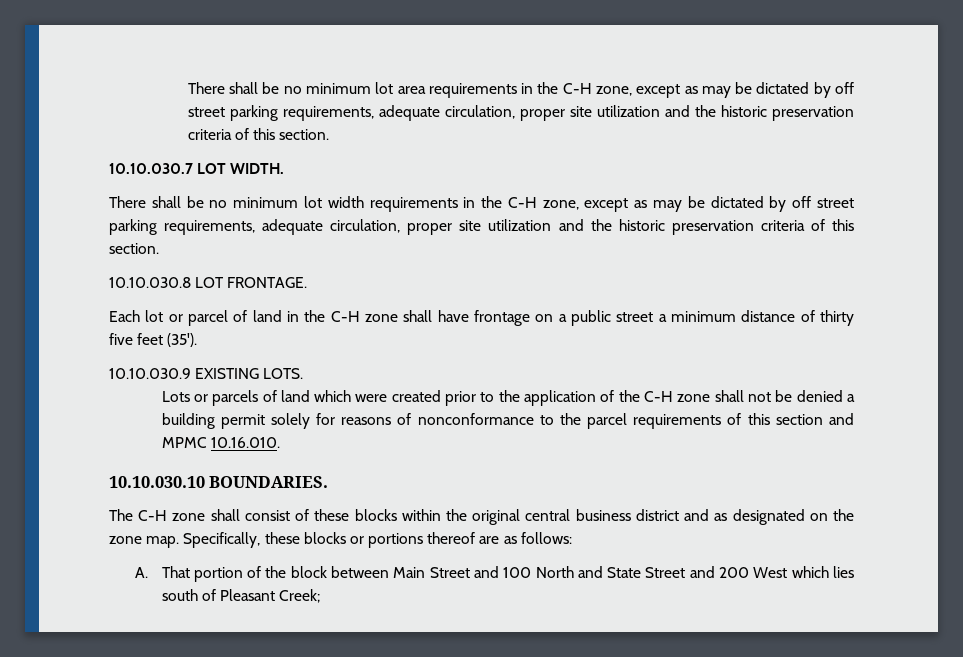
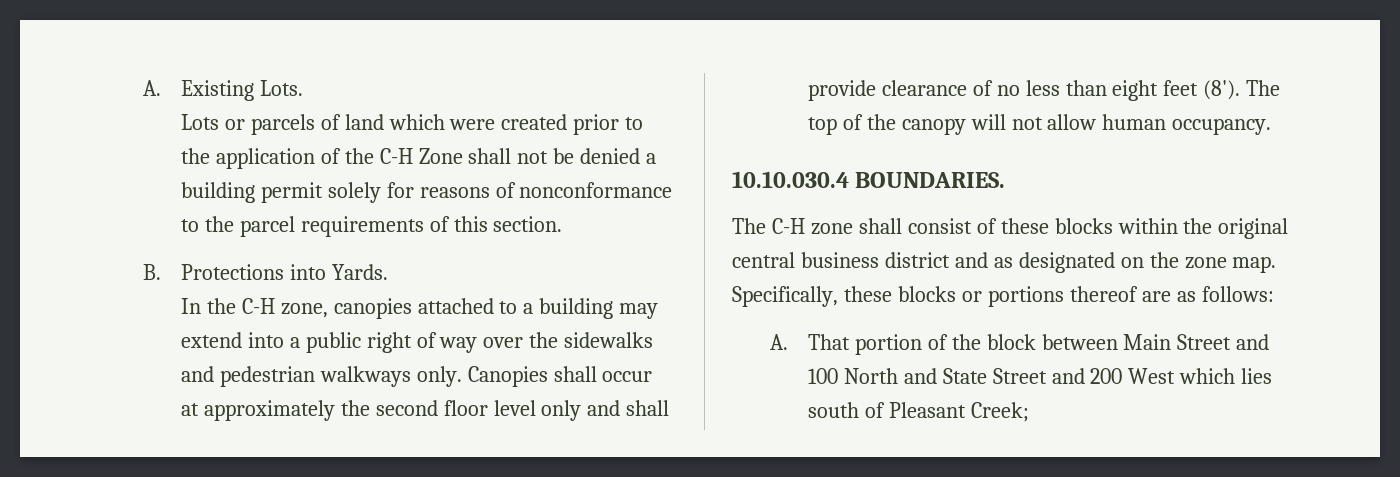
- There shall be no minimum lot area requirements in the C-H zone, except as may be dictated by off street parking requirements, adequate circulation, proper site utilization and the historic preservation criteria of this section.
- 10.10.030.7 LOT WIDTH.
- There shall be no minimum lot width requirements in the C-H zone, except as may be dictated by off street parking requirements, adequate circulation, proper site utilization and the historic preservation criteria of this section.
- 10.10.030.8 LOT FRONTAGE.
- Each lot or parcel of land in the C-H zone shall have frontage on a public street a minimum distance of thirty five feet (35').
- 10.10.030.9 EXISTING LOTS.
+ A. Existing Lots.
- Lots or parcels of land which were created prior to the application of the C-H zone shall not be denied a building permit solely for reasons of nonconformance to the parcel requirements of this section and MPMC 10.16.010.
- 10.10.030.10 BOUNDARIES.
+ Lots or parcels of land which were created prior to the application of the C-H Zone shall not be denied a building permit solely for reasons of nonconformance to the parcel requirements of this section.
+ B. Protections into Yards.
+ In the C-H zone, canopies attached to a building may extend into a public right of way over the sidewalks and pedestrian walkways only. Canopies shall occur at approximately the second floor level only and shall provide clearance of no less than eight feet (8'). The top of the canopy will not allow human occupancy.
+ 10.10.030.4 BOUNDARIES.

